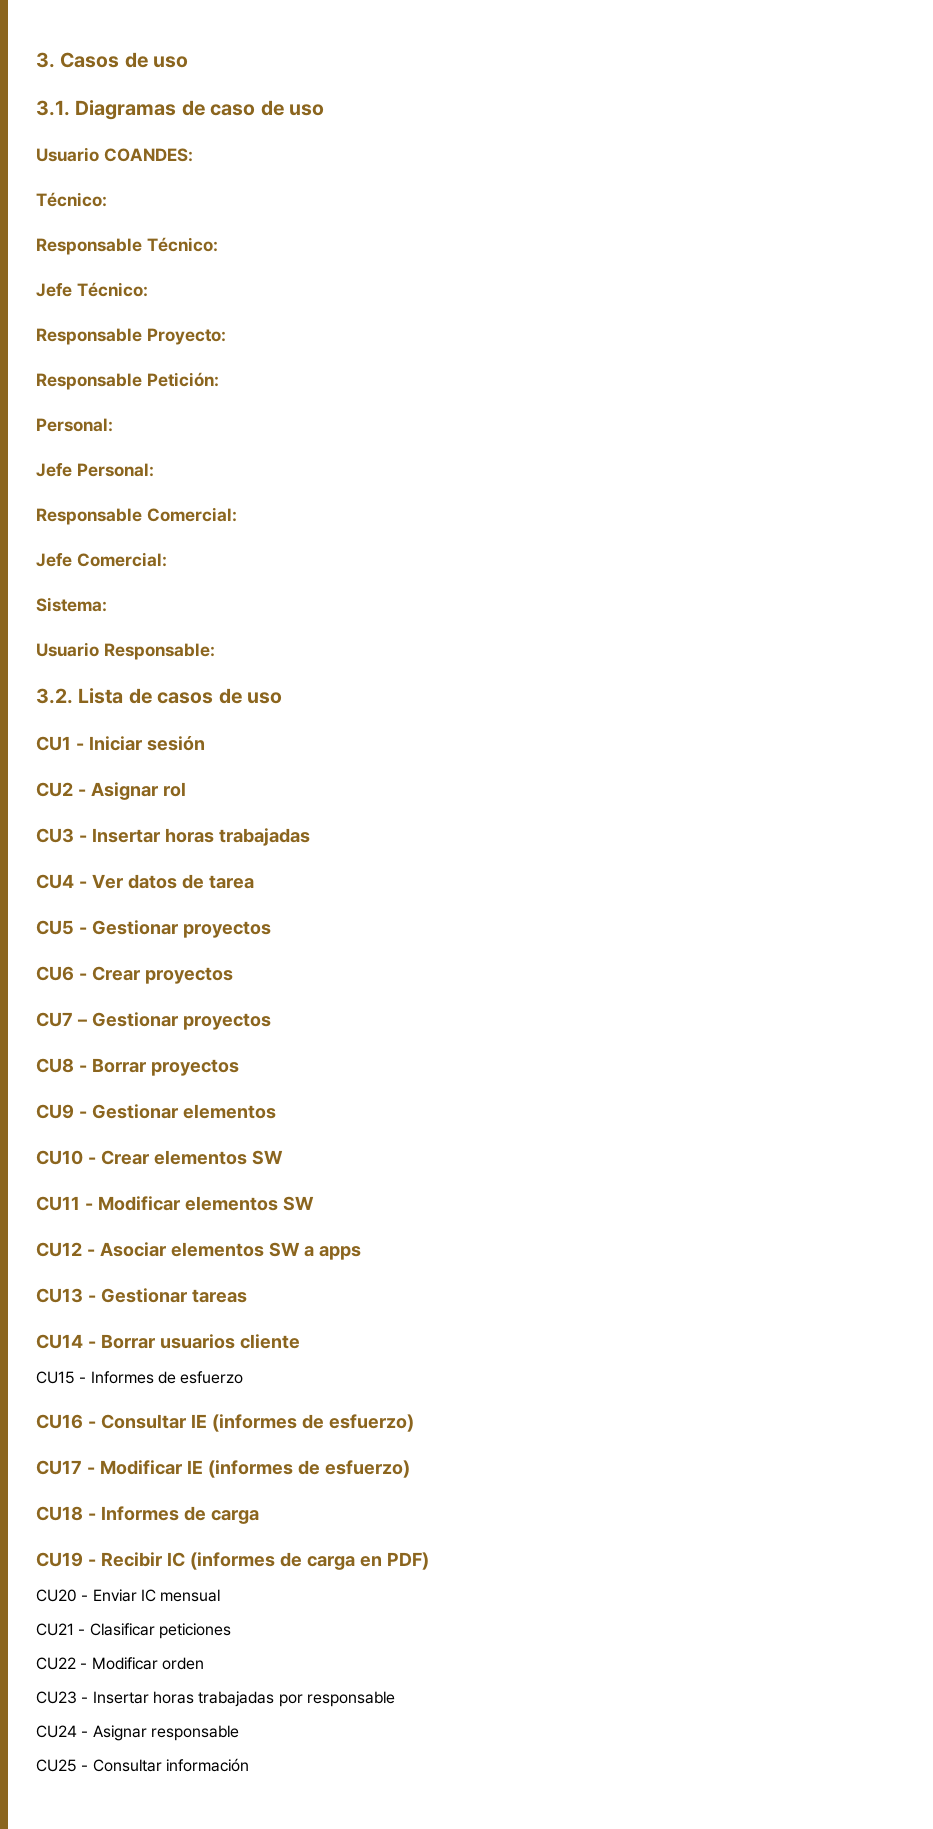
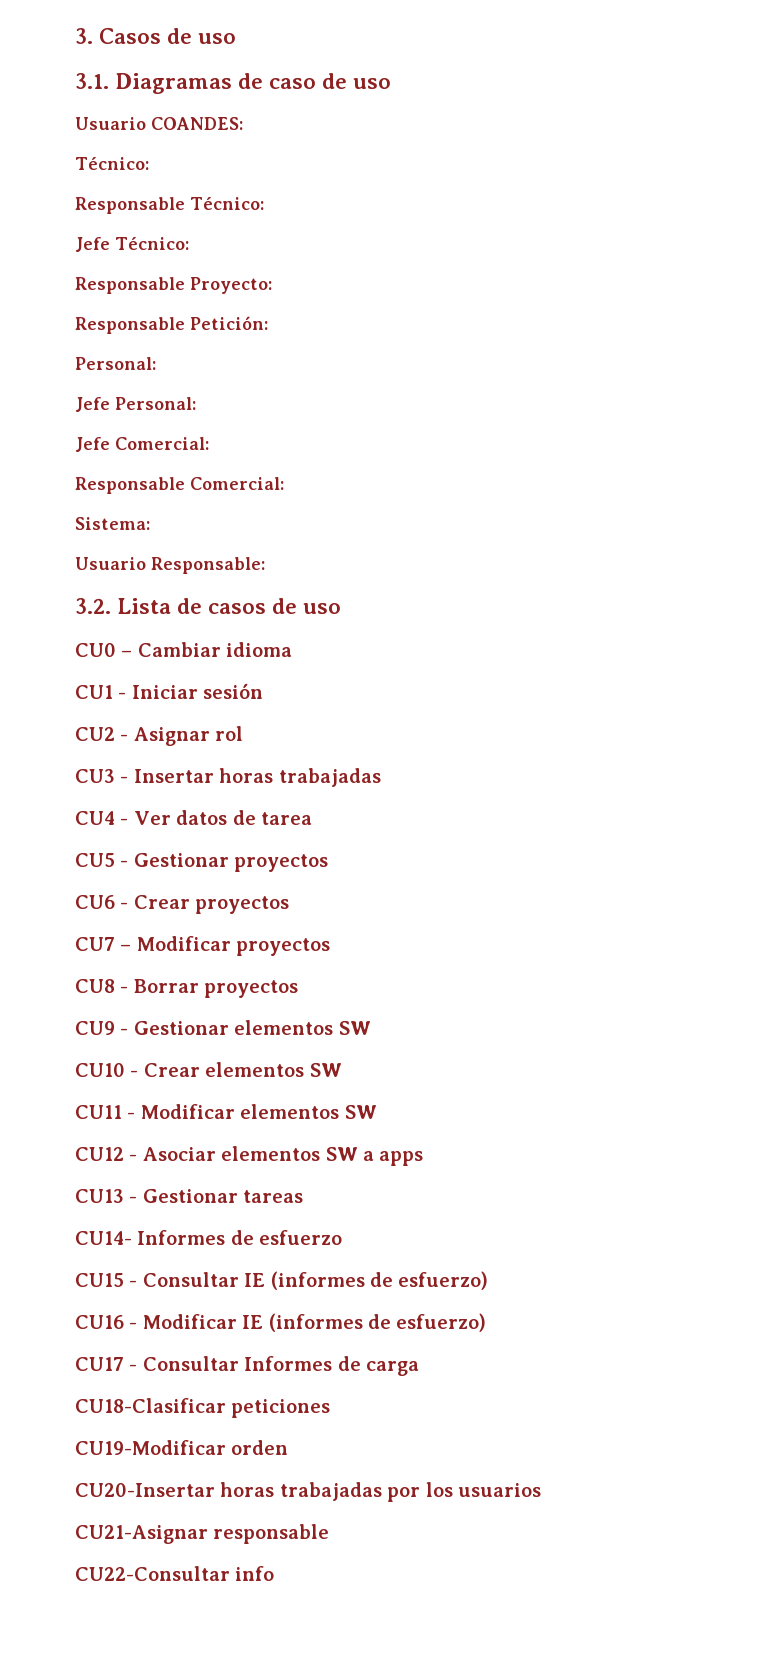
+ Jefe Comercial:
  Responsable Comercial:
- Jefe Comercial:
+ CU0 – Cambiar idioma
- CU7 – Gestionar proyectos
+ CU7 – Modificar proyectos
- CU9 - Gestionar elementos
+ CU9 - Gestionar elementos SW
- CU14 - Borrar usuarios cliente
- CU15 - Informes de esfuerzo
+ CU14- Informes de esfuerzo
- CU16 - Consultar IE (informes de esfuerzo)
+ CU15 - Consultar IE (informes de esfuerzo)
- CU17 - Modificar IE (informes de esfuerzo)
+ CU16 - Modificar IE (informes de esfuerzo)
- CU18 - Informes de carga
+ CU17 - Consultar Informes de carga
- CU19 - Recibir IC (informes de carga en PDF)
- CU20 - Enviar IC mensual
- CU21 - Clasificar peticiones
- CU22 - Modificar orden
- CU23 - Insertar horas trabajadas por responsable
- CU24 - Asignar responsable
- CU25 - Consultar información
+ CU18-Clasificar peticiones
+ CU19-Modificar orden
+ CU20-Insertar horas trabajadas por los usuarios
+ CU21-Asignar responsable
+ CU22-Consultar info

